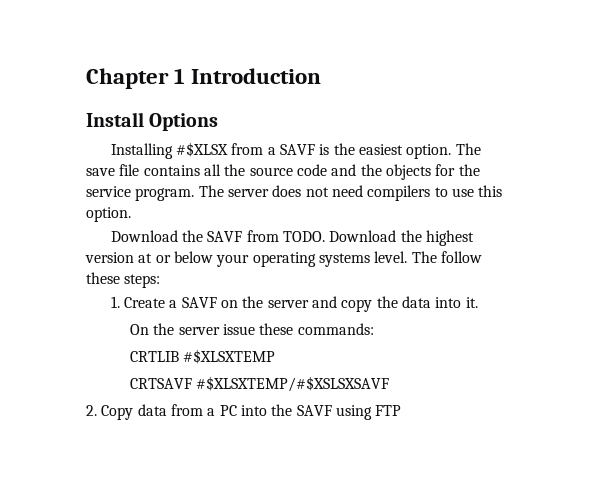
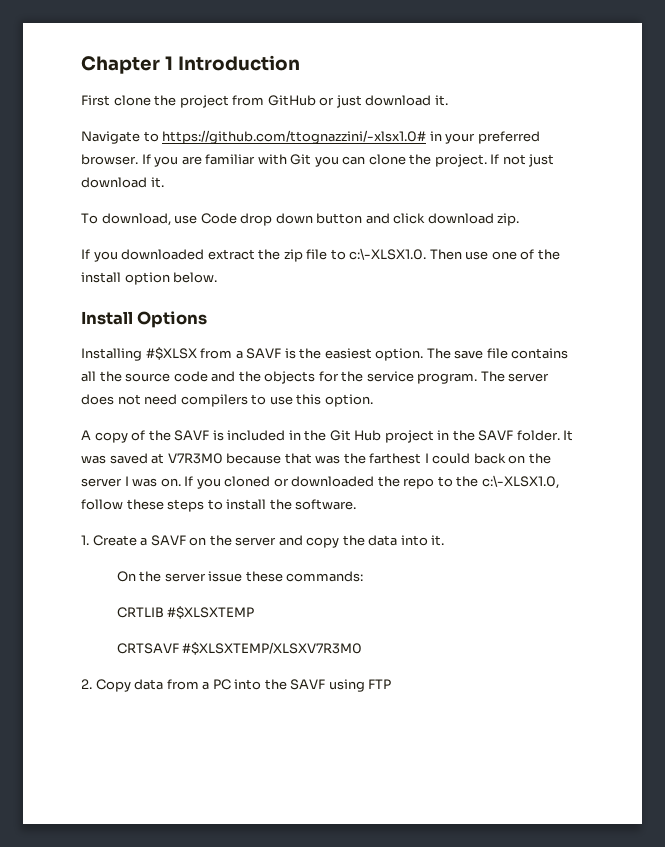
+ First clone the project from GitHub or just download it.
+ Navigate to https://github.com/ttognazzini/-xlsx1.0# in your preferred browser. If you are familiar with Git you can clone the project. If not just download it.
+ To download, use Code drop down button and click download zip.
+ If you downloaded extract the zip file to c:\-XLSX1.0. Then use one of the install option below.
- Download the SAVF from TODO. Download the highest version at or below your operating systems level. The follow these steps:
+ A copy of the SAVF is included in the Git Hub project in the SAVF folder. It was saved at V7R3M0 because that was the farthest I could back on the server I was on. If you cloned or downloaded the repo to the c:\-XLSX1.0, follow these steps to install the software.
- CRTSAVF #$XLSXTEMP/#$XSLSXSAVF
+ CRTSAVF #$XLSXTEMP/XLSXV7R3M0

